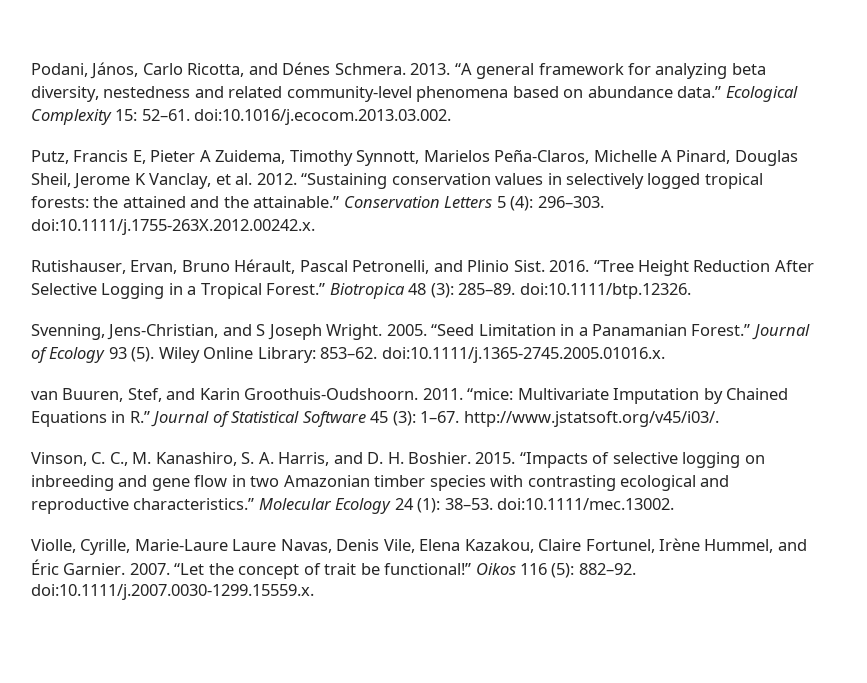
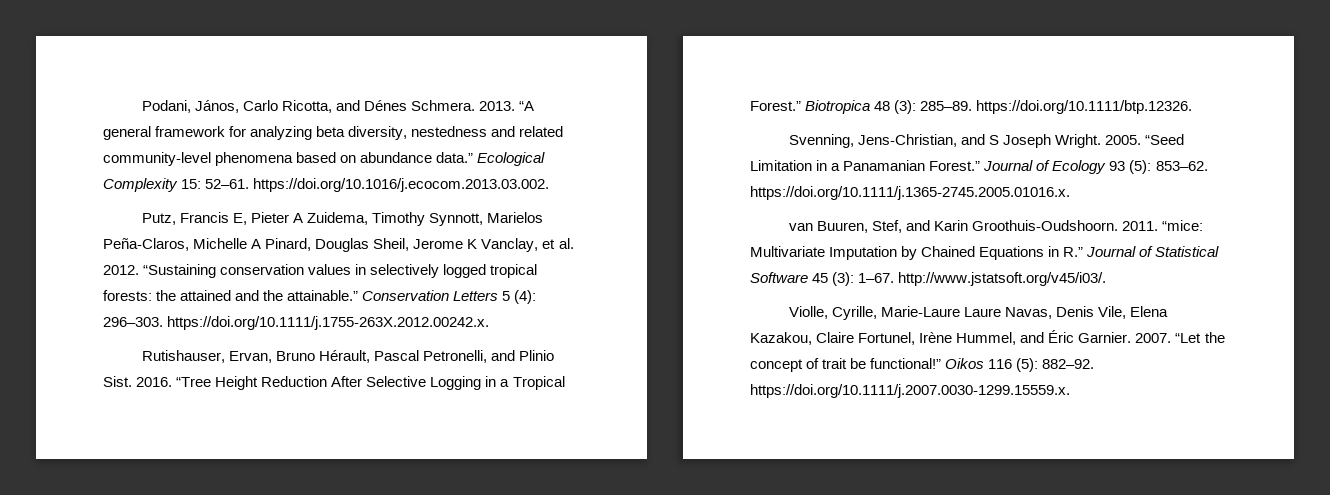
- Ecological Complexity 15: 52–61. doi:10.1016/j.ecocom.2013.03.002.
+ Ecological Complexity 15: 52–61. https://doi.org/10.1016/j.ecocom.2013.03.002.
- Conservation Letters 5 (4): 296–303. doi:10.1111/j.1755-263X.2012.00242.x.
+ Conservation Letters 5 (4): 296–303. https://doi.org/10.1111/j.1755-263X.2012.00242.x.
- Biotropica 48 (3): 285–89. doi:10.1111/btp.12326.
+ Biotropica 48 (3): 285–89. https://doi.org/10.1111/btp.12326.
- Journal of Ecology 93 (5). Wiley Online Library: 853–62. doi:10.1111/j.1365-2745.2005.01016.x.
+ Journal of Ecology 93 (5): 853–62. https://doi.org/10.1111/j.1365-2745.2005.01016.x.
- Vinson, C. C., M. Kanashiro, S. A. Harris, and D. H. Boshier. 2015. “Impacts of selective logging on inbreeding and gene flow in two Amazonian timber species with contrasting ecological and reproductive characteristics.” Molecular Ecology 24 (1): 38–53. doi:10.1111/mec.13002.
- Oikos 116 (5): 882–92. doi:10.1111/j.2007.0030-1299.15559.x.
+ Oikos 116 (5): 882–92. https://doi.org/10.1111/j.2007.0030-1299.15559.x.

